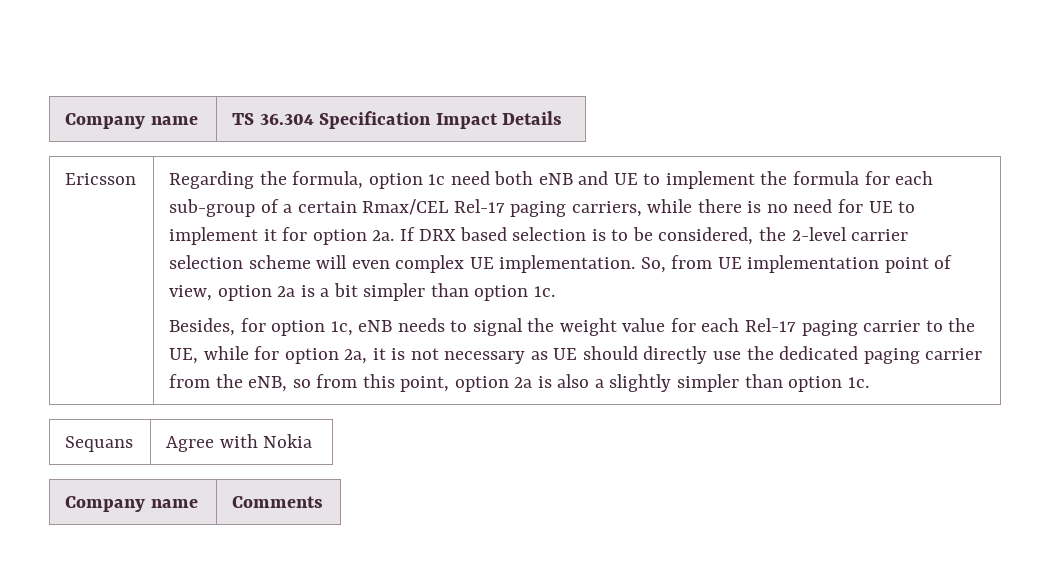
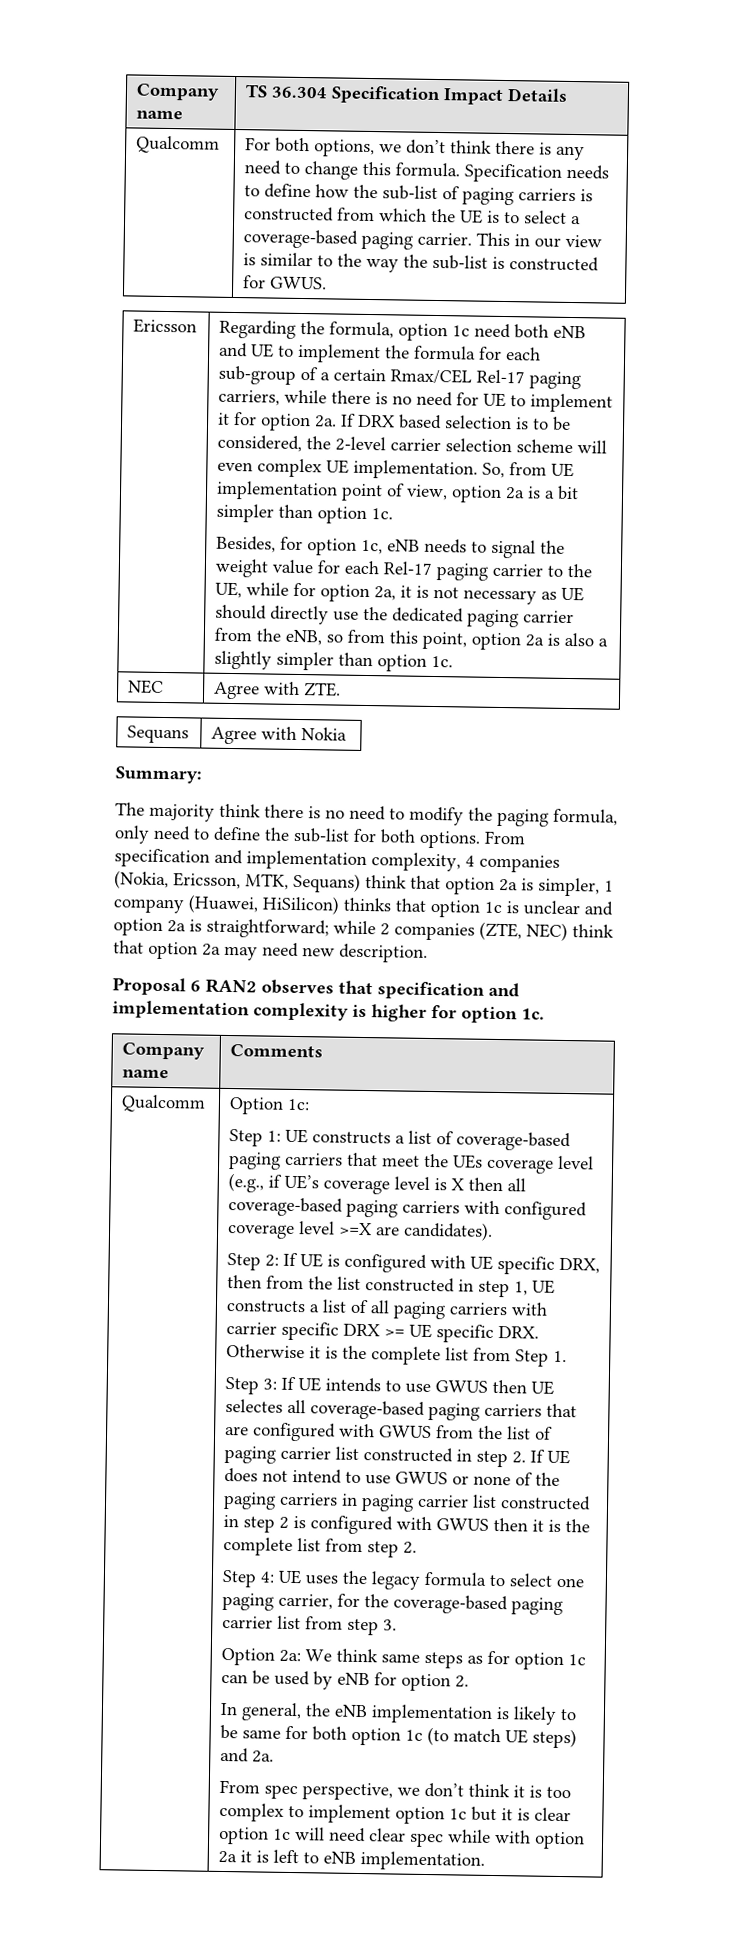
+ Qualcomm | For both options, we don’t think there is any need to change this formula. Specification needs to define how the sub-list of paging carriers is constructed from which the UE is to select a coverage-based paging carrier. This in our view is similar to the way the sub-list is constructed for GWUS.
+ NEC | Agree with ZTE.
+ Summary:
+ The majority think there is no need to modify the paging formula, only need to define the sub-list for both options. From specification and implementation complexity, 4 companies (Nokia, Ericsson, MTK, Sequans) think that option 2a is simpler, 1 company (Huawei, HiSilicon) thinks that option 1c is unclear and option 2a is straightforward; while 2 companies (ZTE, NEC) think that option 2a may need new description.
+ Proposal 6 RAN2 observes that specification and implementation complexity is higher for option 1c.
  Company name | Comments
+ Qualcomm | Option 1c:
+ Step 1: UE constructs a list of coverage-based paging carriers that meet the UEs coverage level (e.g., if UE’s coverage level is X then all coverage-based paging carriers with configured coverage level >=X are candidates).
+ Step 2: If UE is configured with UE specific DRX, then from the list constructed in step 1, UE constructs a list of all paging carriers with carrier specific DRX >= UE specific DRX. Otherwise it is the complete list from Step 1.
+ Step 3: If UE intends to use GWUS then UE selectes all coverage-based paging carriers that are configured with GWUS from the list of paging carrier list constructed in step 2. If UE does not intend to use GWUS or none of the paging carriers in paging carrier list constructed in step 2 is configured with GWUS then it is the complete list from step 2.
+ Step 4: UE uses the legacy formula to select one paging carrier, for the coverage-based paging carrier list from step 3.
+ Option 2a: We think same steps as for option 1c can be used by eNB for option 2.
+ In general, the eNB implementation is likely to be same for both option 1c (to match UE steps) and 2a.
+ From spec perspective, we don’t think it is too complex to implement option 1c but it is clear option 1c will need clear spec while with option 2a it is left to eNB implementation.

